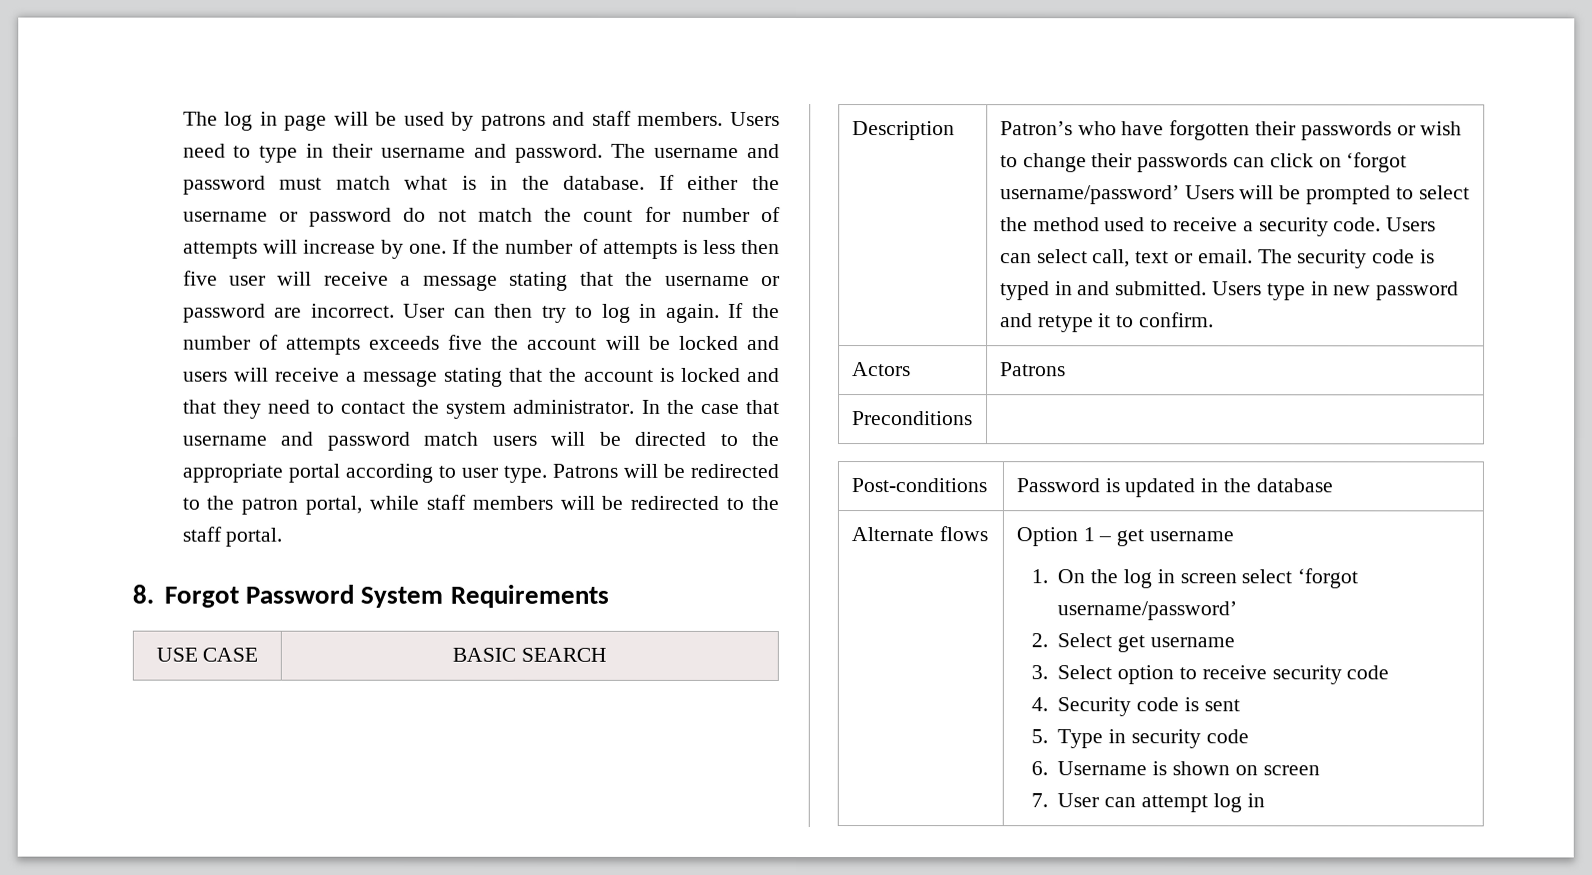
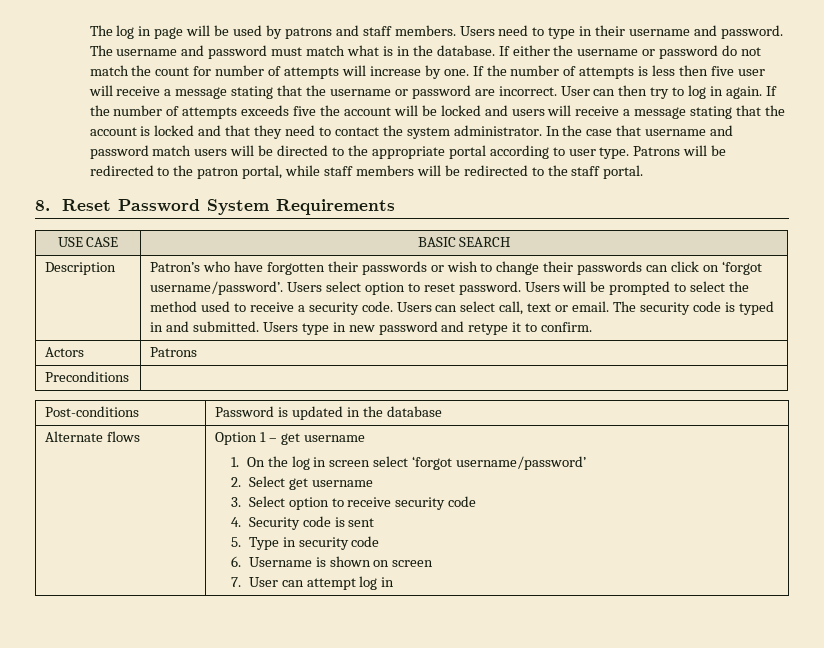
- 8. Forgot Password System Requirements
+ 8. Reset Password System Requirements
- Patron’s who have forgotten their passwords or wish to change their passwords can click on ‘forgot username/password’ Users will be prompted to select the method used to receive a security code.
+ Patron’s who have forgotten their passwords or wish to change their passwords can click on ‘forgot username/password’. Users select option to reset password. Users will be prompted to select the method used to receive a security code.

